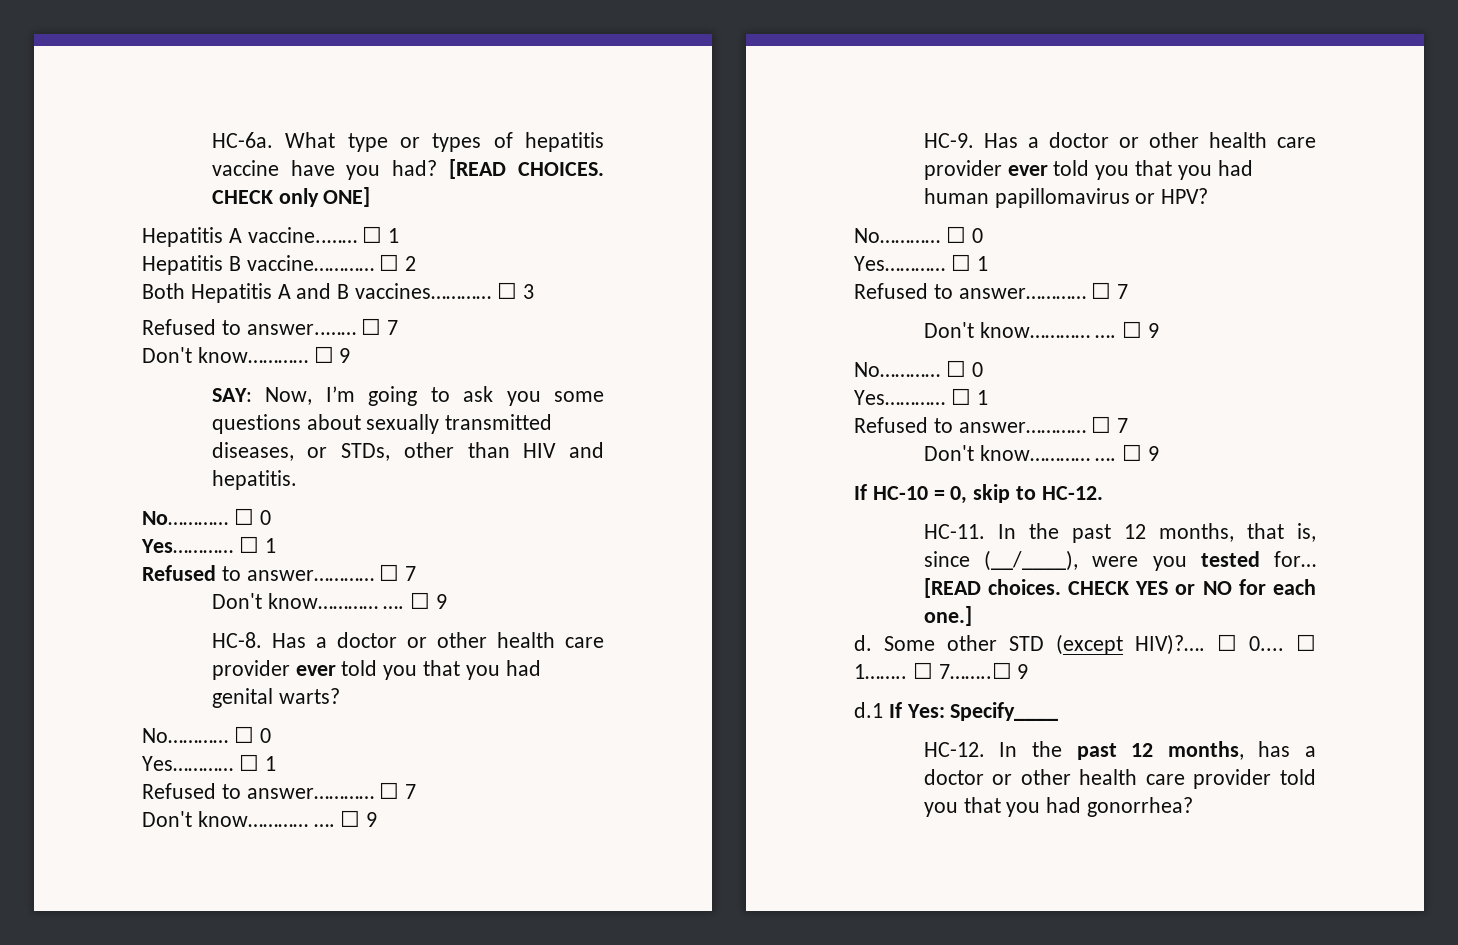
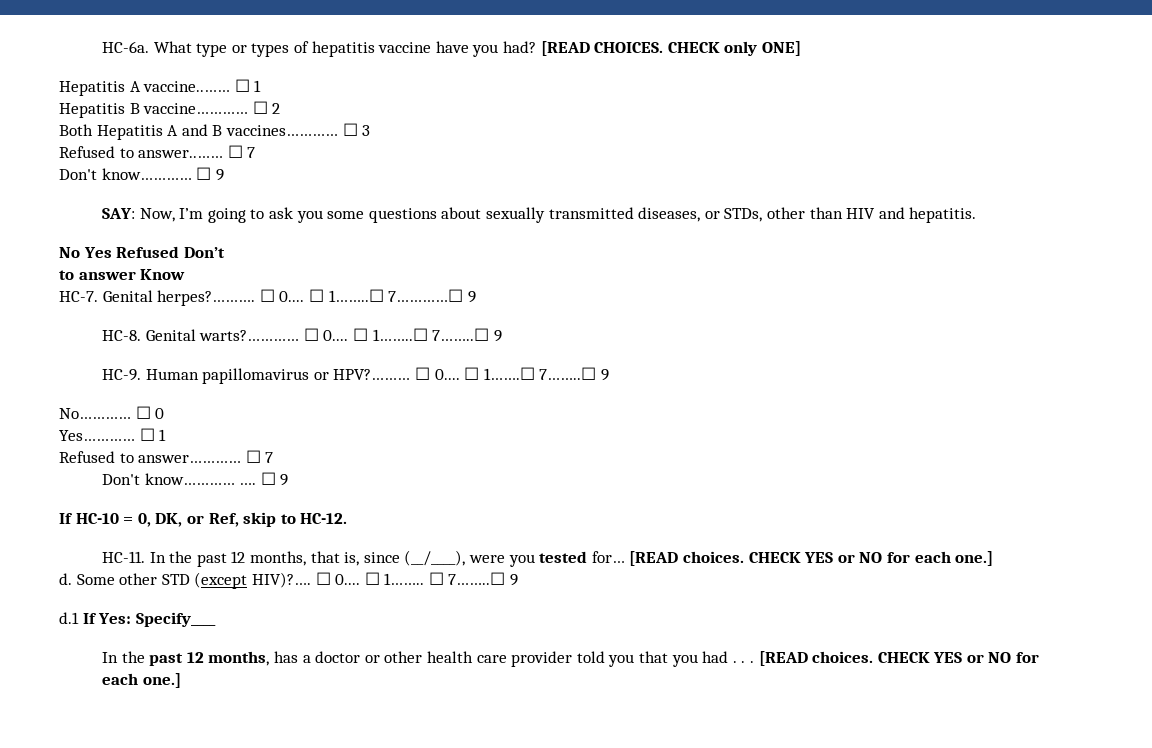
  SAY: Now, I’m going to ask you some questions about sexually transmitted diseases, or STDs, other than HIV and hepatitis.
- No………… ☐ 0
- Yes………… ☐ 1
- Refused to answer………… ☐ 7
- Don't know………… …. ☐ 9
- HC-8. Has a doctor or other health care provider ever told you that you had genital warts?
- No………… ☐ 0
- Yes………… ☐ 1
- Refused to answer………… ☐ 7
- Don't know………… …. ☐ 9
- HC-9. Has a doctor or other health care provider ever told you that you had human papillomavirus or HPV?
- No………… ☐ 0
- Yes………… ☐ 1
- Refused to answer………… ☐ 7
- Don't know………… …. ☐ 9
+ No Yes Refused Don’t
+ to answer Know
+ HC-7. Genital herpes?………. ☐ 0.... ☐ 1……..☐ 7…………☐ 9
+ HC-8. Genital warts?………… ☐ 0.... ☐ 1……..☐ 7……..☐ 9
+ HC-9. Human papillomavirus or HPV?……… ☐ 0.... ☐ 1…….☐ 7……..☐ 9
- If HC-10 = 0, skip to HC-12.
+ If HC-10 = 0, DK, or Ref, skip to HC-12.
  d.1 If Yes: Specify____
- HC-12. In the past 12 months, has a doctor or other health care provider told you that you had gonorrhea?
+ In the past 12 months, has a doctor or other health care provider told you that you had . . . [READ choices. CHECK YES or NO for each one.]

